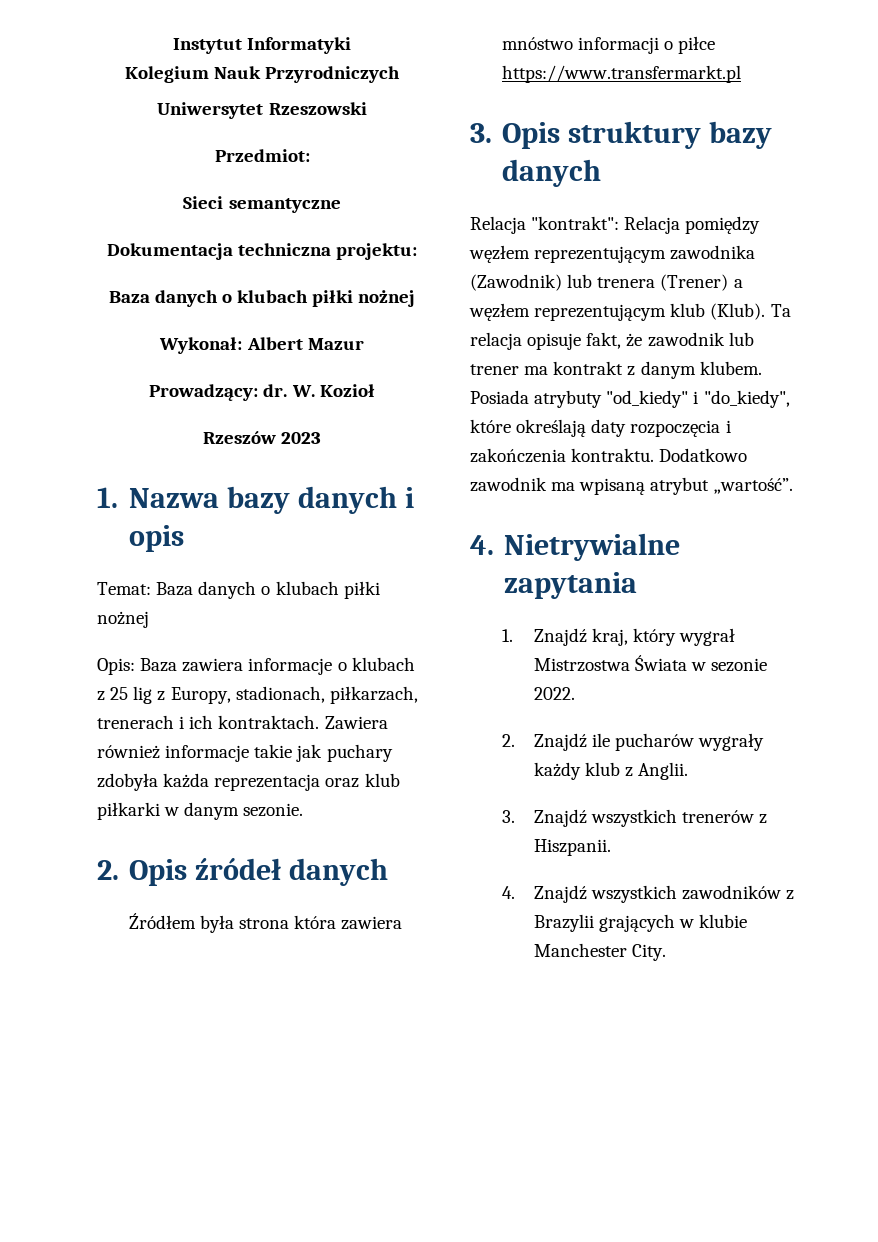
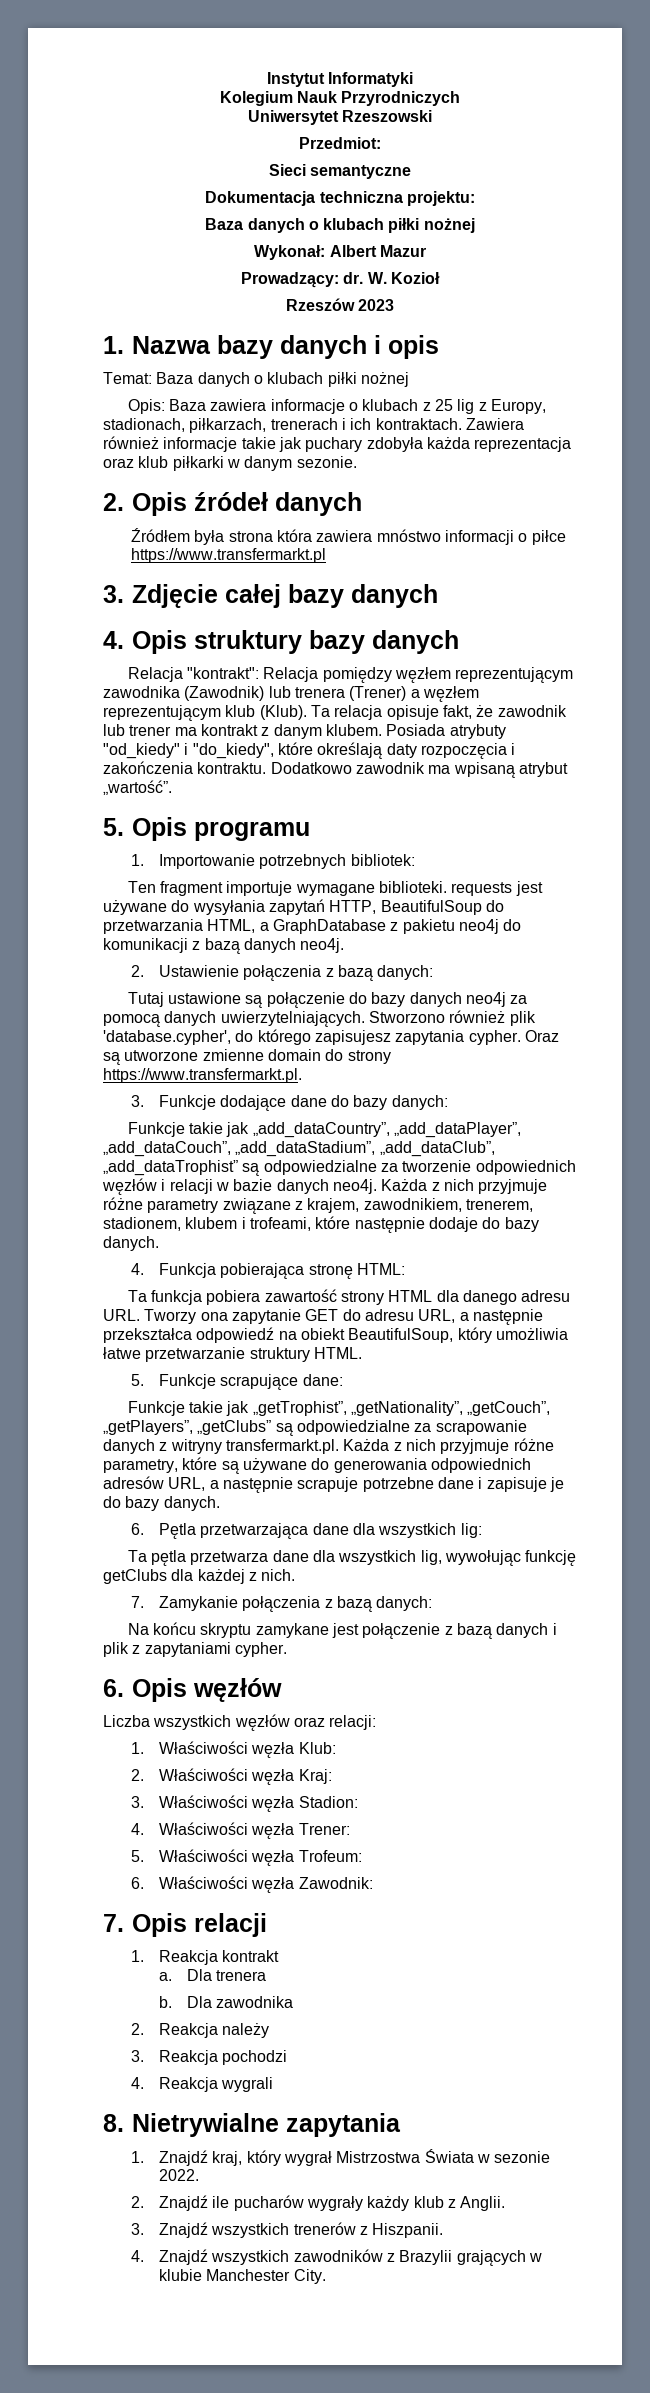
- 3. Opis struktury bazy danych
+ 3. Zdjęcie całej bazy danych
+ 4. Opis struktury bazy danych
- 4. Nietrywialne zapytania
+ 5. Opis programu
+ 1. Importowanie potrzebnych bibliotek:
+ Ten fragment importuje wymagane biblioteki. requests jest używane do wysyłania zapytań HTTP, BeautifulSoup do przetwarzania HTML, a GraphDatabase z pakietu neo4j do komunikacji z bazą danych neo4j.
+ 2. Ustawienie połączenia z bazą danych:
+ Tutaj ustawione są połączenie do bazy danych neo4j za pomocą danych uwierzytelniających. Stworzono również plik 'database.cypher', do którego zapisujesz zapytania cypher. Oraz są utworzone zmienne domain do strony https://www.transfermarkt.pl.
+ 3. Funkcje dodające dane do bazy danych:
+ Funkcje takie jak „add_dataCountry”, „add_dataPlayer”, „add_dataCouch”, „add_dataStadium”, „add_dataClub”, „add_dataTrophist” są odpowiedzialne za tworzenie odpowiednich węzłów i relacji w bazie danych neo4j. Każda z nich przyjmuje różne parametry związane z krajem, zawodnikiem, trenerem, stadionem, klubem i trofeami, które następnie dodaje do bazy danych.
+ 4. Funkcja pobierająca stronę HTML:
+ Ta funkcja pobiera zawartość strony HTML dla danego adresu URL. Tworzy ona zapytanie GET do adresu URL, a następnie przekształca odpowiedź na obiekt BeautifulSoup, który umożliwia łatwe przetwarzanie struktury HTML.
+ 5. Funkcje scrapujące dane:
+ Funkcje takie jak „getTrophist”, „getNationality”, „getCouch”, „getPlayers”, „getClubs” są odpowiedzialne za scrapowanie danych z witryny transfermarkt.pl. Każda z nich przyjmuje różne parametry, które są używane do generowania odpowiednich adresów URL, a następnie scrapuje potrzebne dane i zapisuje je do bazy danych.
+ 6. Pętla przetwarzająca dane dla wszystkich lig:
+ Ta pętla przetwarza dane dla wszystkich lig, wywołując funkcję getClubs dla każdej z nich.
+ 7. Zamykanie połączenia z bazą danych:
+ Na końcu skryptu zamykane jest połączenie z bazą danych i plik z zapytaniami cypher.
+ 6. Opis węzłów
+ Liczba wszystkich węzłów oraz relacji:
+ 1. Właściwości węzła Klub:
+ 2. Właściwości węzła Kraj:
+ 3. Właściwości węzła Stadion:
+ 4. Właściwości węzła Trener:
+ 5. Właściwości węzła Trofeum:
+ 6. Właściwości węzła Zawodnik:
+ 7. Opis relacji
+ 1. Reakcja kontrakt
+ a. Dla trenera
+ b. Dla zawodnika
+ 2. Reakcja należy
+ 3. Reakcja pochodzi
+ 4. Reakcja wygrali
+ 8. Nietrywialne zapytania

